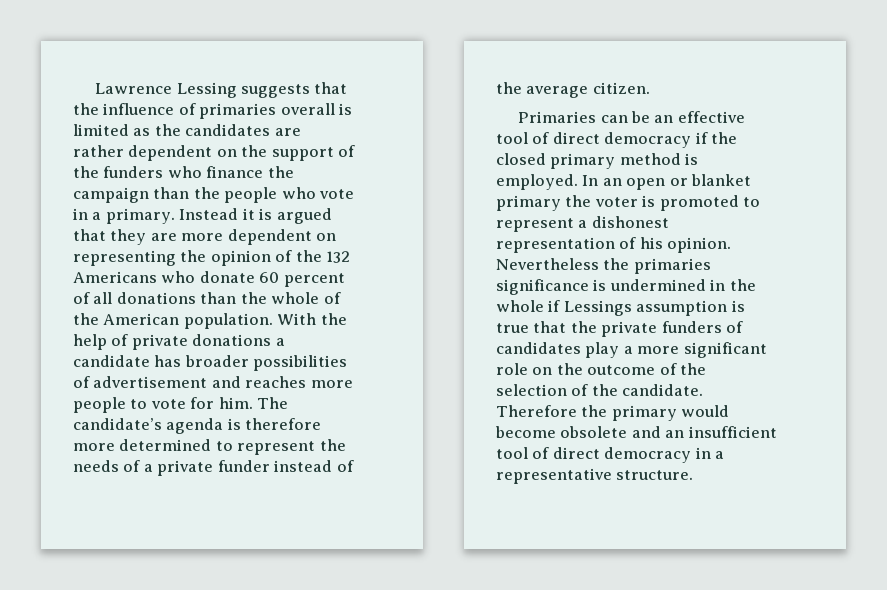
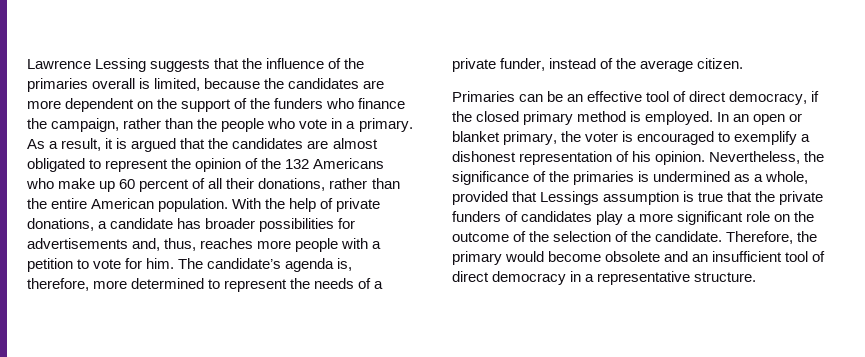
- Lawrence Lessing suggests that the influence of primaries overall is limited as the candidates are rather dependent on the support of the funders who finance the campaign than the people who vote in a primary.
+ Lawrence Lessing suggests that the influence of the primaries overall is limited, because the candidates are more dependent on the support of the funders who finance the campaign, rather than the people who vote in a primary.
- Instead it is argued that they are more dependent on representing the opinion of the 132 Americans who donate 60 percent of all donations than the whole of the American population.
+ As a result, it is argued that the candidates are almost obligated to represent the opinion of the 132 Americans who make up 60 percent of all their donations, rather than the entire American population.
- With the help of private donations a candidate has broader possibilities of advertisement and reaches more people to vote for him.
+ With the help of private donations, a candidate has broader possibilities for advertisements and, thus, reaches more people with a petition to vote for him.
- The candidate’s agenda is therefore more determined to represent the needs of a private funder instead of the average citizen.
+ The candidate’s agenda is, therefore, more determined to represent the needs of a private funder, instead of the average citizen.
- Primaries can be an effective tool of direct democracy if the closed primary method is employed.
+ Primaries can be an effective tool of direct democracy, if the closed primary method is employed.
- In an open or blanket primary the voter is promoted to represent a dishonest representation of his opinion.
+ In an open or blanket primary, the voter is encouraged to exemplify a dishonest representation of his opinion.
- Nevertheless the primaries significance is undermined in the whole if Lessings assumption is true that the private funders of candidates play a more significant role on the outcome of the selection of the candidate.
+ Nevertheless, the significance of the primaries is undermined as a whole, provided that Lessings assumption is true that the private funders of candidates play a more significant role on the outcome of the selection of the candidate.
- Therefore the primary would become obsolete and an insufficient tool of direct democracy in a representative structure.
+ Therefore, the primary would become obsolete and an insufficient tool of direct democracy in a representative structure.

